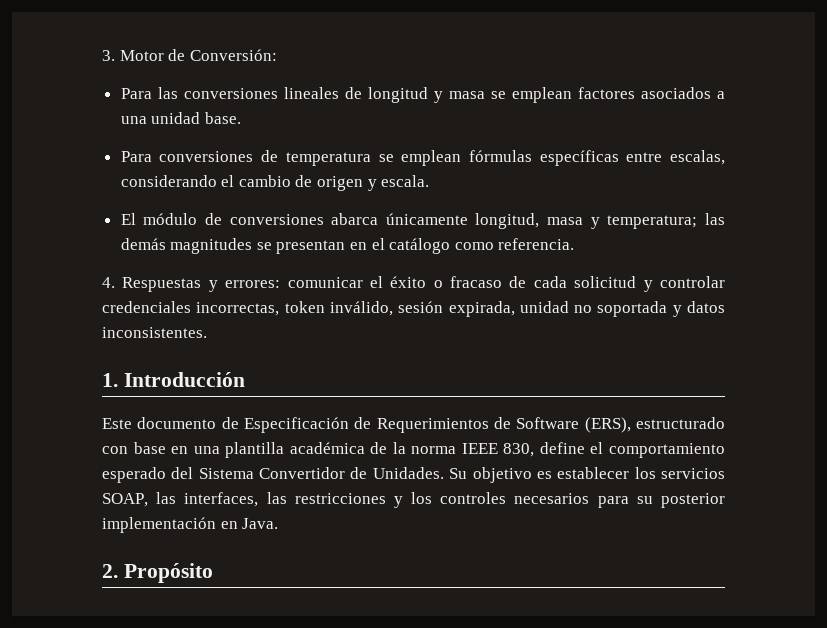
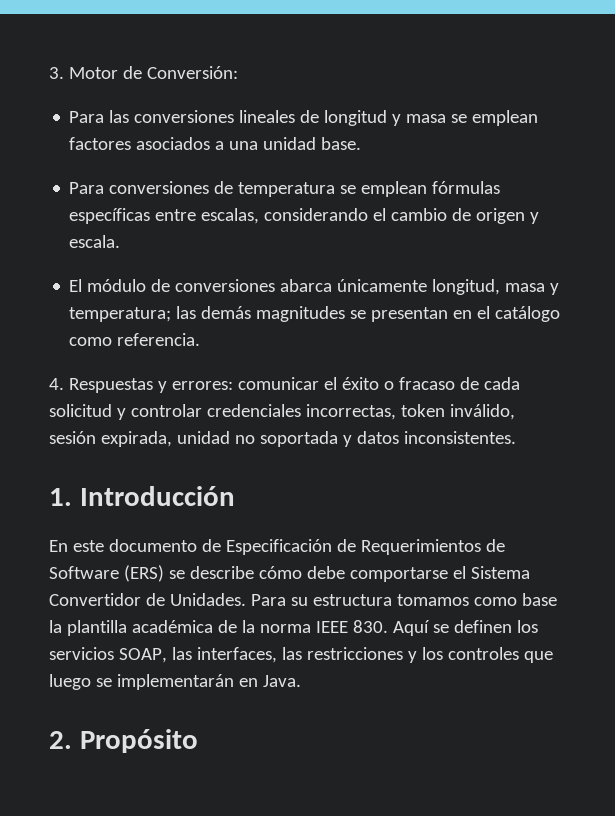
- Este documento de Especificación de Requerimientos de Software (ERS), estructurado con base en una plantilla académica de la norma IEEE 830, define el comportamiento esperado del Sistema Convertidor de Unidades. Su objetivo es establecer los servicios SOAP, las interfaces, las restricciones y los controles necesarios para su posterior implementación en Java.
+ En este documento de Especificación de Requerimientos de Software (ERS) se describe cómo debe comportarse el Sistema Convertidor de Unidades. Para su estructura tomamos como base la plantilla académica de la norma IEEE 830. Aquí se definen los servicios SOAP, las interfaces, las restricciones y los controles que luego se implementarán en Java.

